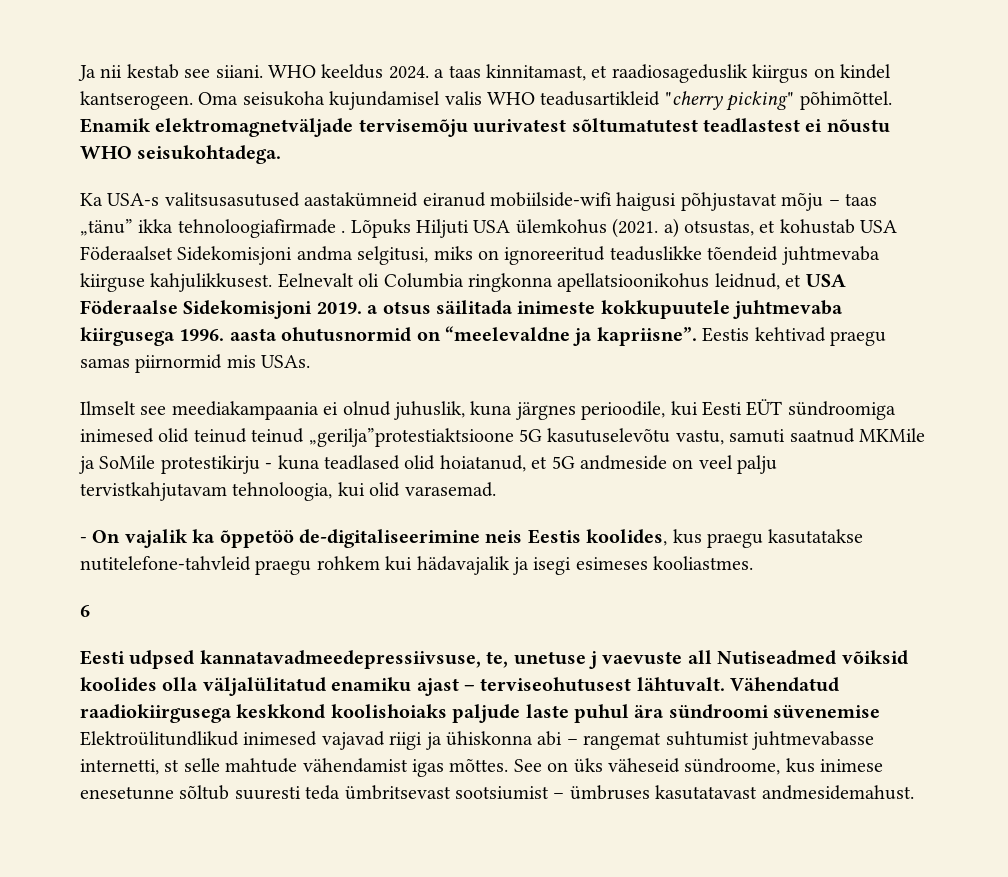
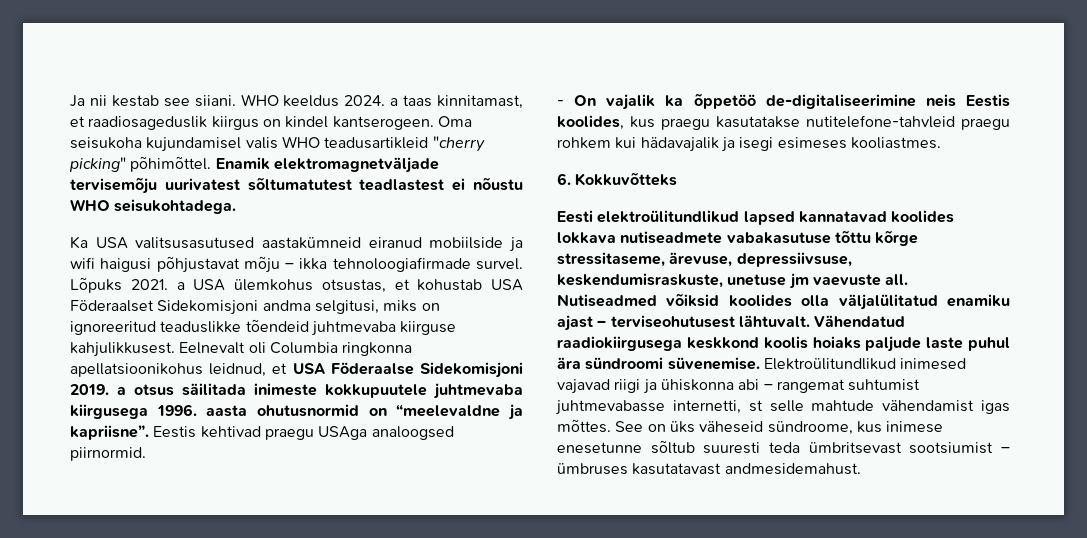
- Ka USA-s valitsusasutused aastakümneid eiranud mobiilside-wifi haigusi põhjustavat mõju – taas „tänu” ikka tehnoloogiafirmade . Lõpuks Hiljuti USA ülemkohus (2021. a) otsustas, et kohustab USA Föderaalset Sidekomisjoni andma selgitusi, miks on ignoreeritud teaduslikke tõendeid juhtmevaba kiirguse kahjulikkusest.
+ Ka USA valitsusasutused aastakümneid eiranud mobiilside ja wifi haigusi põhjustavat mõju – ikka tehnoloogiafirmade survel. Lõpuks 2021. a USA ülemkohus otsustas, et kohustab USA Föderaalset Sidekomisjoni andma selgitusi, miks on ignoreeritud teaduslikke tõendeid juhtmevaba kiirguse kahjulikkusest.
- Eestis kehtivad praegu samas piirnormid mis USAs.
- Ilmselt see meediakampaania ei olnud juhuslik, kuna järgnes perioodile, kui Eesti EÜT sündroomiga inimesed olid teinud teinud „gerilja”protestiaktsioone 5G kasutuselevõtu vastu, samuti saatnud MKMile ja SoMile protestikirju - kuna teadlased olid hoiatanud, et 5G andmeside on veel palju tervistkahjutavam tehnoloogia, kui olid varasemad.
+ Eestis kehtivad praegu USAga analoogsed piirnormid.
- 6
- Eesti udpsed kannatavadmeedepressiivsuse, te, unetuse j vaevuste all Nutiseadmed võiksid koolides olla väljalülitatud enamiku ajast – terviseohutusest lähtuvalt.
+ 6. Kokkuvõtteks
+ Eesti elektroülitundlikud lapsed kannatavad koolides lokkava nutiseadmete vabakasutuse tõttu kõrge stressitaseme, ärevuse, depressiivsuse, keskendumisraskuste, unetuse jm vaevuste all. Nutiseadmed võiksid koolides olla väljalülitatud enamiku ajast – terviseohutusest lähtuvalt.
- Vähendatud raadiokiirgusega keskkond koolishoiaks paljude laste puhul ära sündroomi süvenemise Elektroülitundlikud inimesed vajavad riigi ja ühiskonna abi – rangemat suhtumist juhtmevabasse internetti, st selle mahtude vähendamist igas mõttes.
+ Vähendatud raadiokiirgusega keskkond koolis hoiaks paljude laste puhul ära sündroomi süvenemise. Elektroülitundlikud inimesed vajavad riigi ja ühiskonna abi – rangemat suhtumist juhtmevabasse internetti, st selle mahtude vähendamist igas mõttes.

